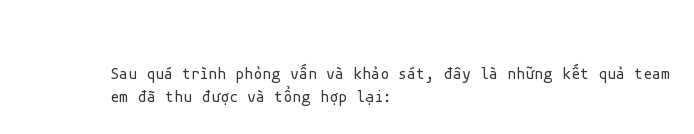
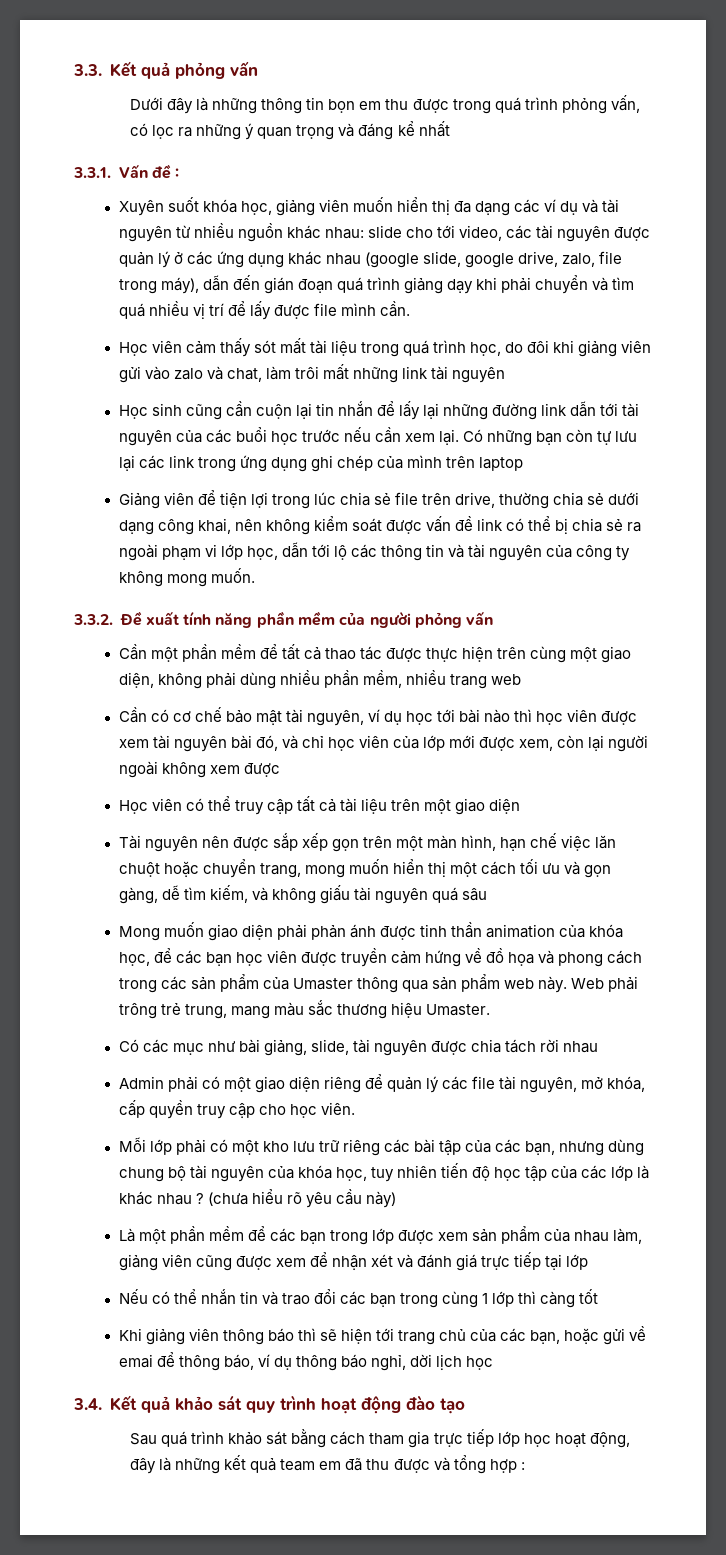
- Sau quá trình phỏng vấn và khảo sát, đây là những kết quả team em đã thu được và tổng hợp lại:
+ 3.3. Kết quả phỏng vấn
+ Dưới đây là những thông tin bọn em thu được trong quá trình phỏng vấn, có lọc ra những ý quan trọng và đáng kể nhất
+ 3.3.1. Vấn đề :
+ Xuyên suốt khóa học, giảng viên muốn hiển thị đa dạng các ví dụ và tài nguyên từ nhiều nguồn khác nhau: slide cho tới video, các tài nguyên được quản lý ở các ứng dụng khác nhau (google slide, google drive, zalo, file trong máy), dẫn đến gián đoạn quá trình giảng dạy khi phải chuyển và tìm quá nhiều vị trí để lấy được file mình cần.
+ Học viên cảm thấy sót mất tài liệu trong quá trình học, do đôi khi giảng viên gửi vào zalo và chat, làm trôi mất những link tài nguyên
+ Học sinh cũng cần cuộn lại tin nhắn để lấy lại những đường link dẫn tới tài nguyên của các buổi học trước nếu cần xem lại. Có những bạn còn tự lưu lại các link trong ứng dụng ghi chép của mình trên laptop
+ Giảng viên để tiện lợi trong lúc chia sẻ file trên drive, thường chia sẻ dưới dạng công khai, nên không kiểm soát được vấn đề link có thể bị chia sẻ ra ngoài phạm vi lớp học, dẫn tới lộ các thông tin và tài nguyên của công ty không mong muốn.
+ 3.3.2. Đề xuất tính năng phần mềm của người phỏng vấn
+ Cần một phần mềm để tất cả thao tác được thực hiện trên cùng một giao diện, không phải dùng nhiều phần mềm, nhiều trang web
+ Cần có cơ chế bảo mật tài nguyên, ví dụ học tới bài nào thì học viên được xem tài nguyên bài đó, và chỉ học viên của lớp mới được xem, còn lại người ngoài không xem được
+ Học viên có thể truy cập tất cả tài liệu trên một giao diện
+ Tài nguyên nên được sắp xếp gọn trên một màn hình, hạn chế việc lăn chuột hoặc chuyển trang, mong muốn hiển thị một cách tối ưu và gọn gàng, dễ tìm kiếm, và không giấu tài nguyên quá sâu
+ Mong muốn giao diện phải phản ánh được tinh thần animation của khóa học, để các bạn học viên được truyền cảm hứng về đồ họa và phong cách trong các sản phẩm của Umaster thông qua sản phẩm web này. Web phải trông trẻ trung, mang màu sắc thương hiệu Umaster.
+ Có các mục như bài giảng, slide, tài nguyên được chia tách rời nhau
+ Admin phải có một giao diện riêng để quản lý các file tài nguyên, mở khóa, cấp quyền truy cập cho học viên.
+ Mỗi lớp phải có một kho lưu trữ riêng các bài tập của các bạn, nhưng dùng chung bộ tài nguyên của khóa học, tuy nhiên tiến độ học tập của các lớp là khác nhau ? (chưa hiểu rõ yêu cầu này)
+ Là một phần mềm để các bạn trong lớp được xem sản phẩm của nhau làm, giảng viên cũng được xem để nhận xét và đánh giá trực tiếp tại lớp
+ Nếu có thể nhắn tin và trao đổi các bạn trong cùng 1 lớp thì càng tốt
+ Khi giảng viên thông báo thì sẽ hiện tới trang chủ của các bạn, hoặc gửi về emai để thông báo, ví dụ thông báo nghỉ, dời lịch học
+ 3.4. Kết quả khảo sát quy trình hoạt động đào tạo
+ Sau quá trình khảo sát bằng cách tham gia trực tiếp lớp học hoạt động, đây là những kết quả team em đã thu được và tổng hợp :

